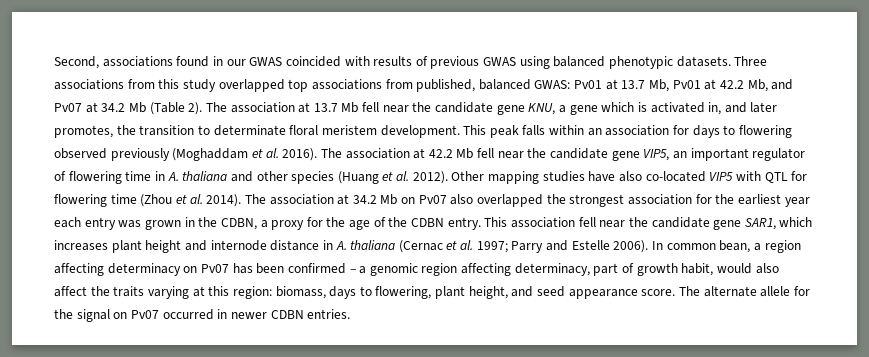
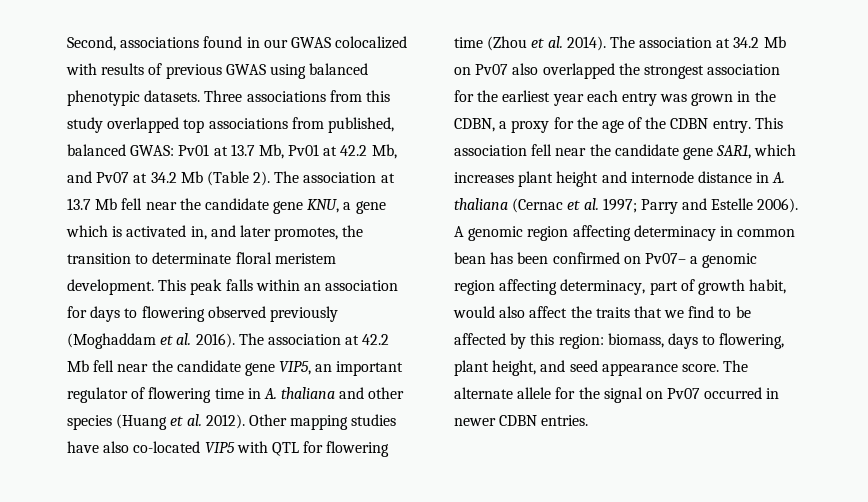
- Second, associations found in our GWAS coincided with results of previous GWAS using balanced phenotypic datasets.
+ Second, associations found in our GWAS colocalized with results of previous GWAS using balanced phenotypic datasets.
- In common bean, a region affecting determinacy on Pv07 has been confirmed – a genomic region affecting determinacy, part of growth habit, would also affect the traits varying at this region: biomass, days to flowering, plant height, and seed appearance score.
+ A genomic region affecting determinacy in common bean has been confirmed on Pv07– a genomic region affecting determinacy, part of growth habit, would also affect the traits that we find to be affected by this region: biomass, days to flowering, plant height, and seed appearance score.

